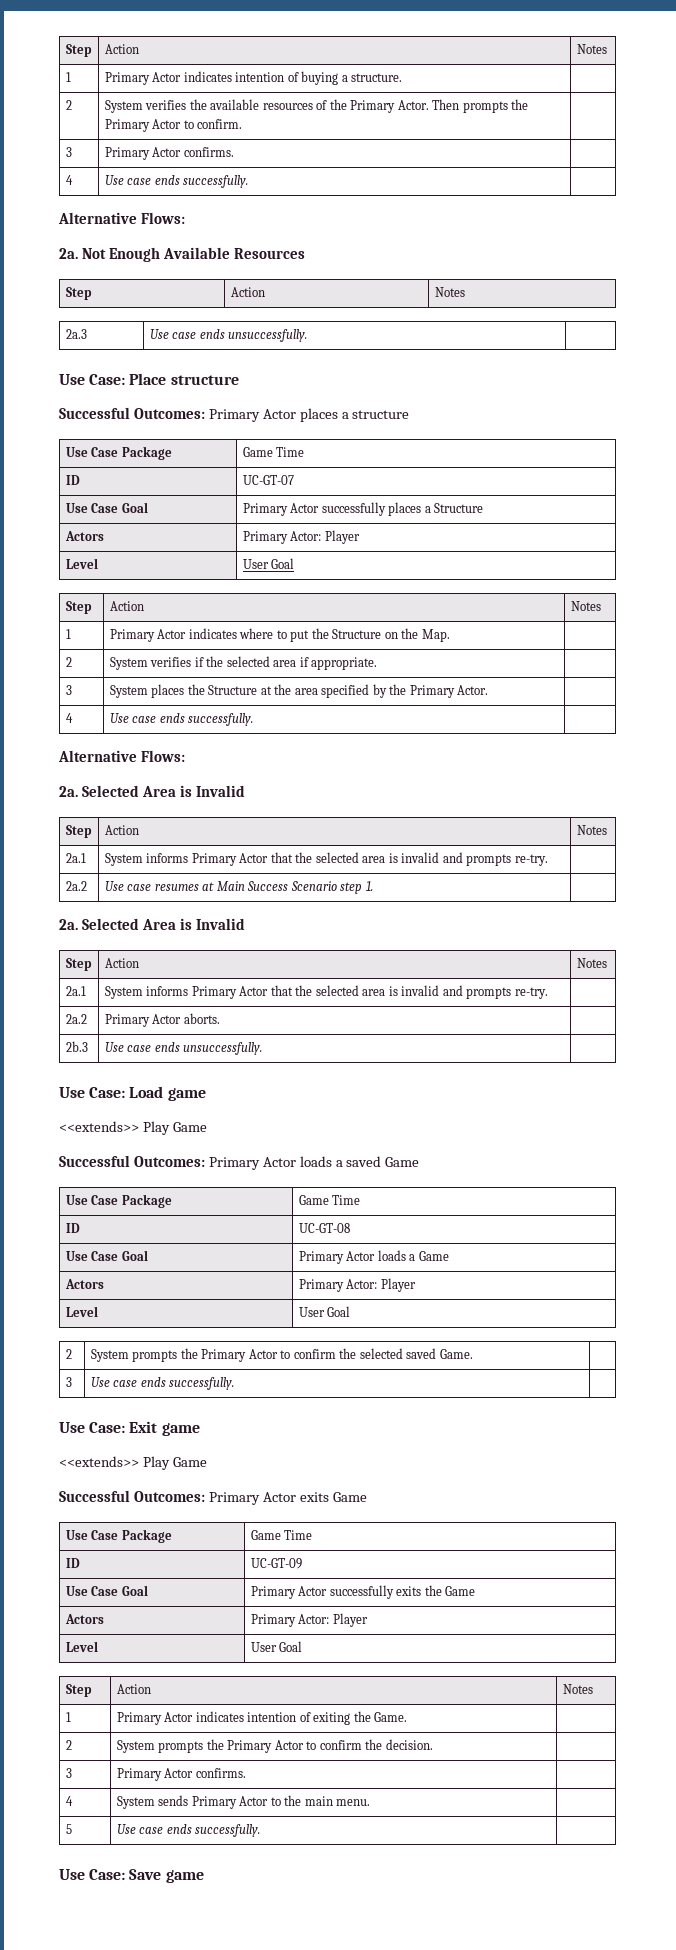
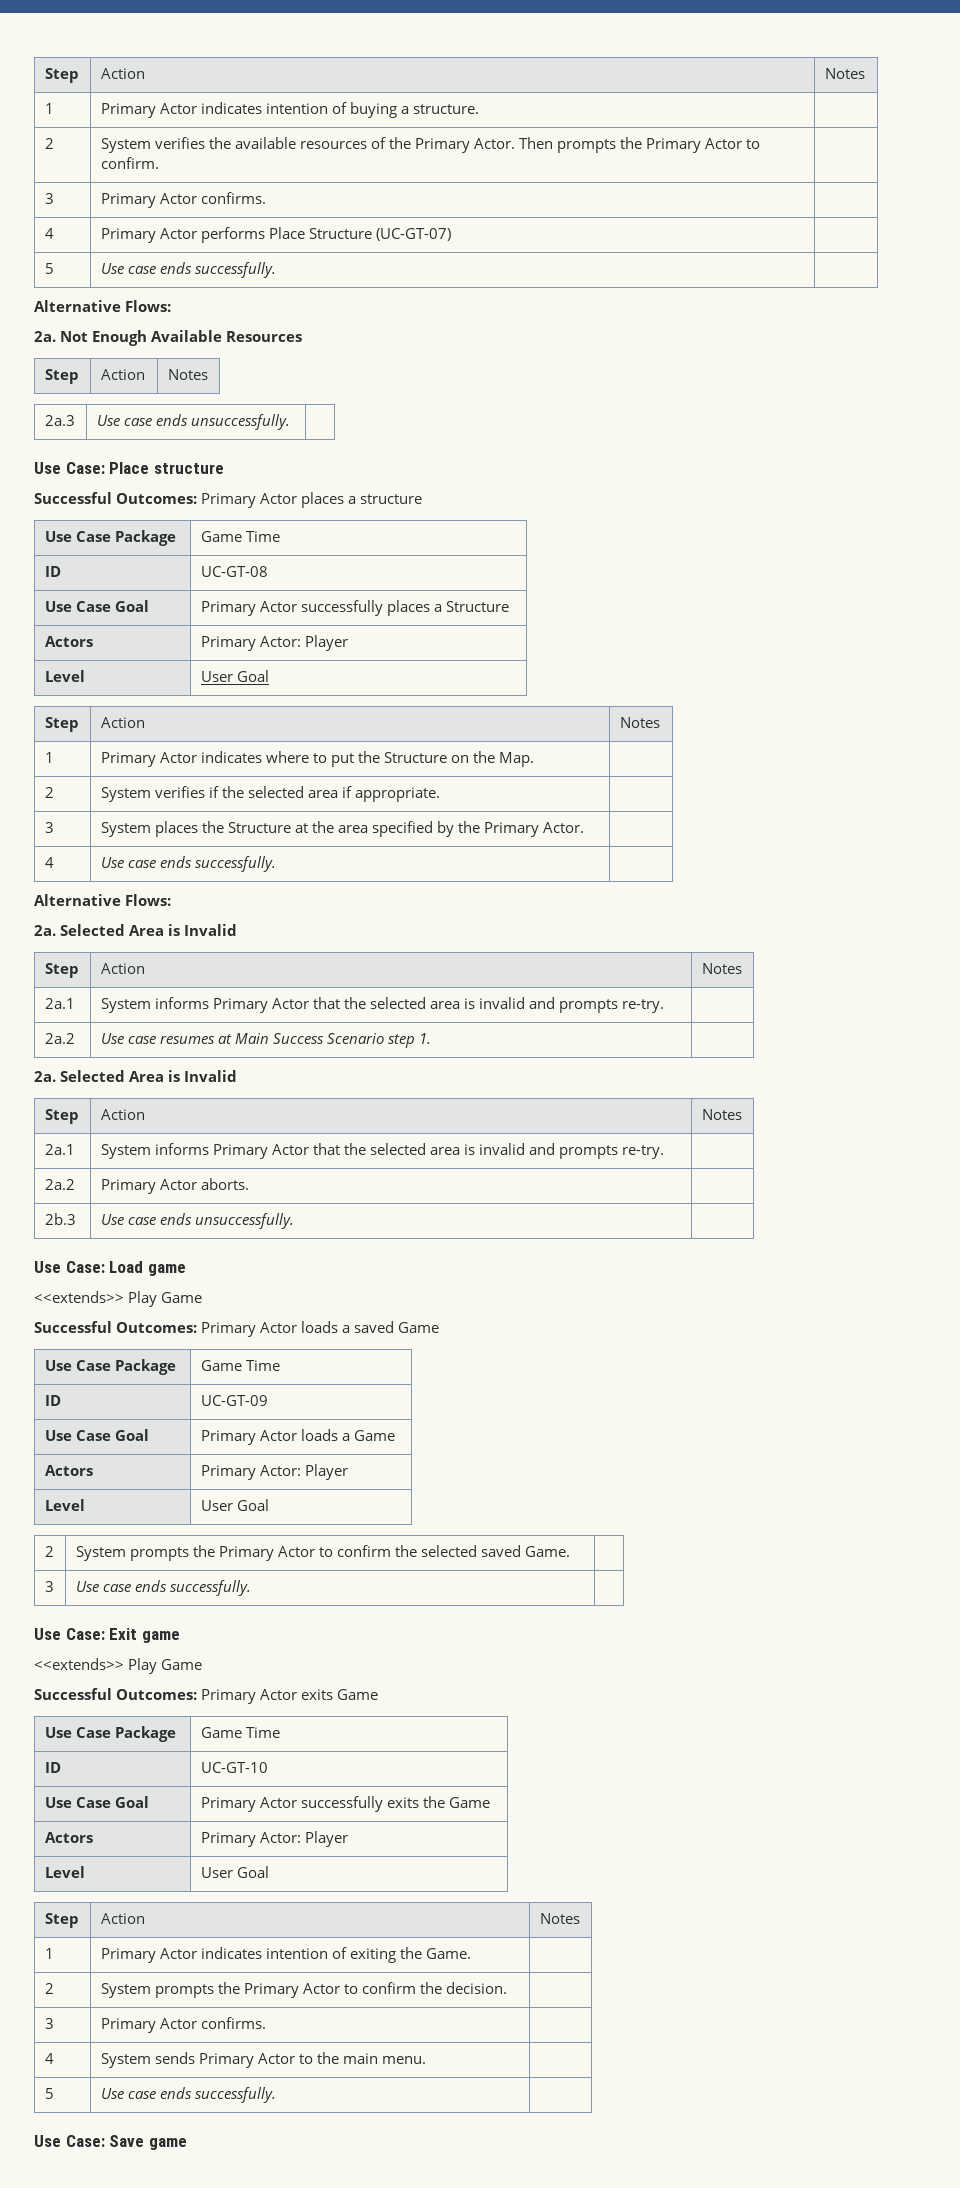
  2 | System verifies the available resources of the Primary Actor. Then prompts the Primary Actor to confirm. |
  3 | Primary Actor confirms. |
- 4 | Use case ends successfully. |
+ 4 | Primary Actor performs Place Structure (UC-GT-07) |
+ 5 | Use case ends successfully. |
- ID | UC-GT-07
+ ID | UC-GT-08
- ID | UC-GT-08
+ ID | UC-GT-09
- ID | UC-GT-09
+ ID | UC-GT-10

